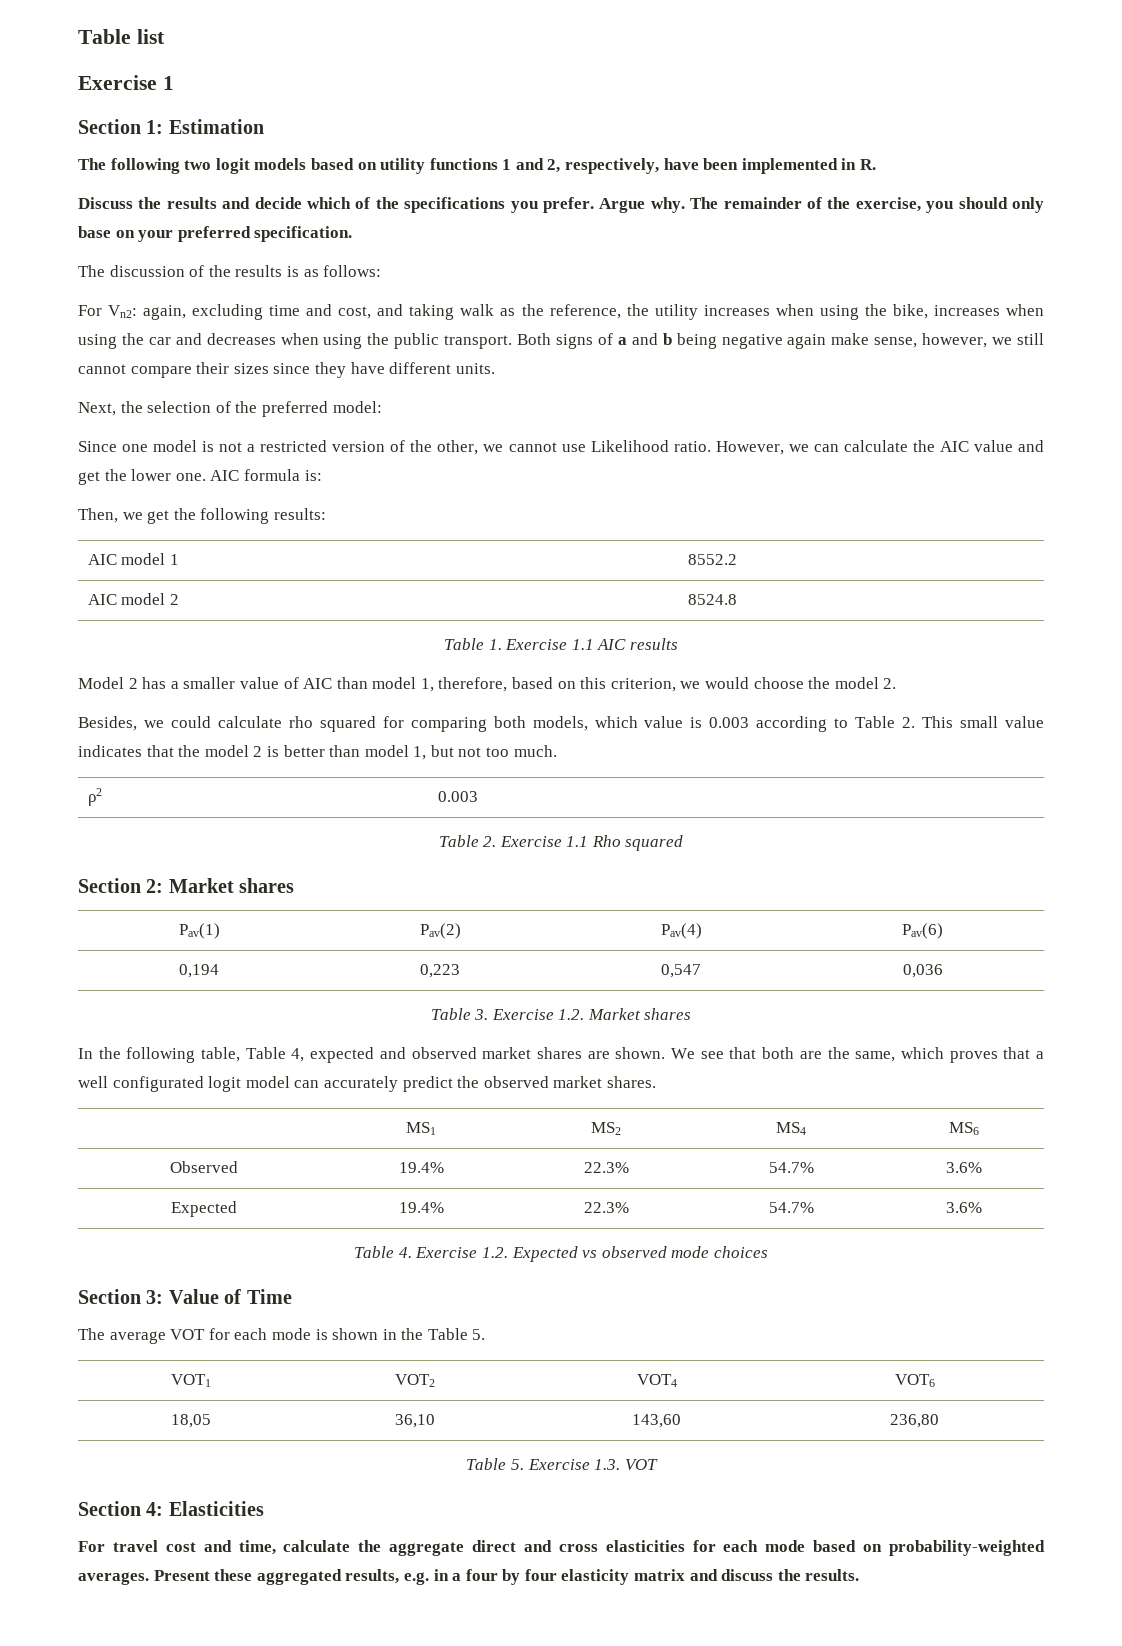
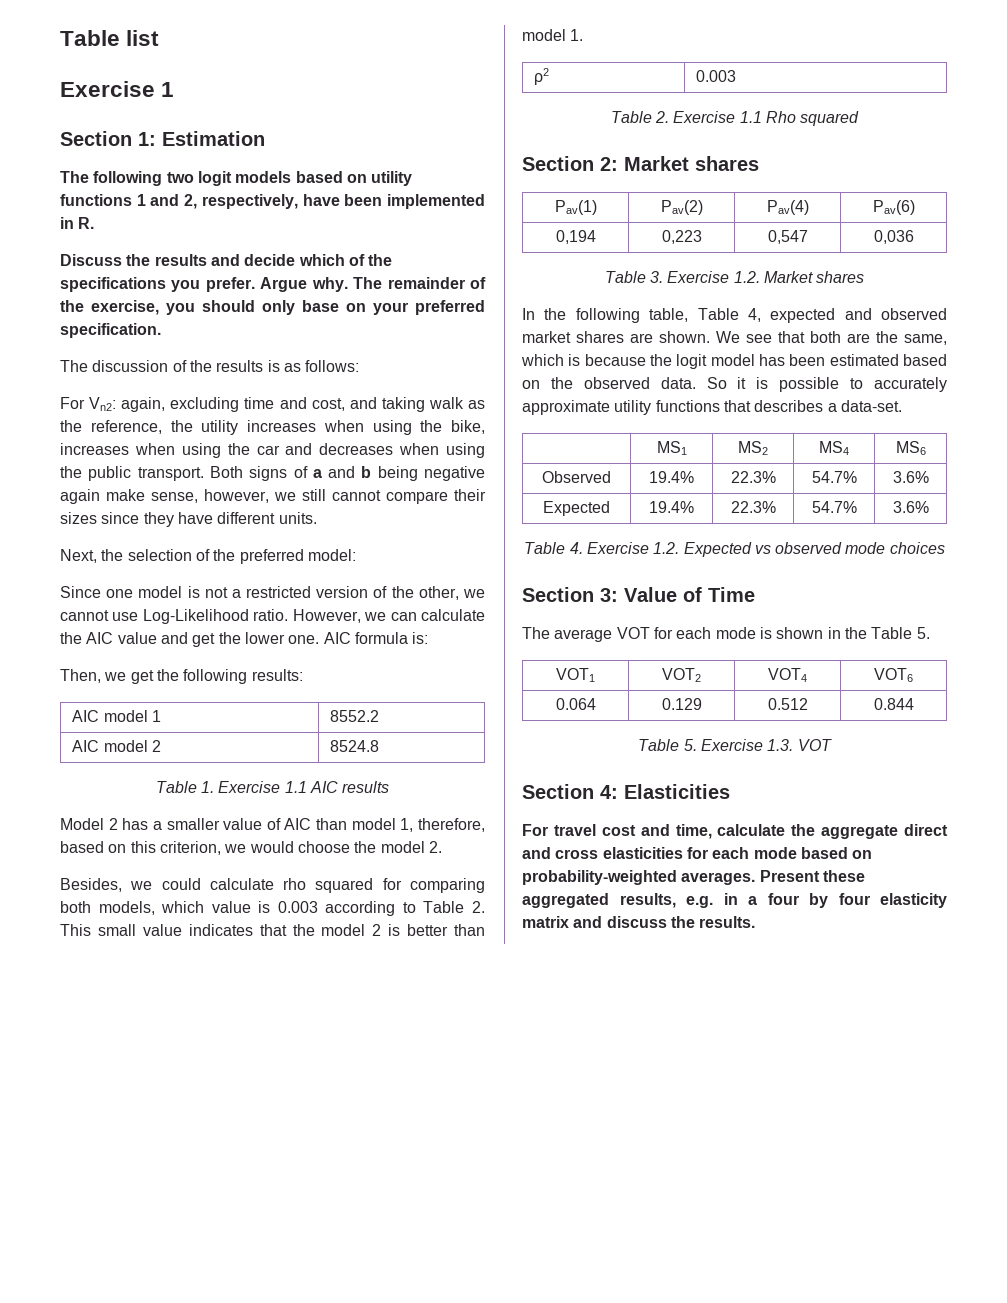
- Since one model is not a restricted version of the other, we cannot use Likelihood ratio.
+ Since one model is not a restricted version of the other, we cannot use Log-Likelihood ratio.
- Besides, we could calculate rho squared for comparing both models, which value is 0.003 according to Table 2. This small value indicates that the model 2 is better than model 1, but not too much.
+ Besides, we could calculate rho squared for comparing both models, which value is 0.003 according to Table 2. This small value indicates that the model 2 is better than model 1.
- We see that both are the same, which proves that a well configurated logit model can accurately predict the observed market shares.
+ We see that both are the same, which is because the logit model has been estimated based on the observed data. So it is possible to accurately approximate utility functions that describes a data-set.
- 18,05 | 36,10 | 143,60 | 236,80
+ 0.064 | 0.129 | 0.512 | 0.844

